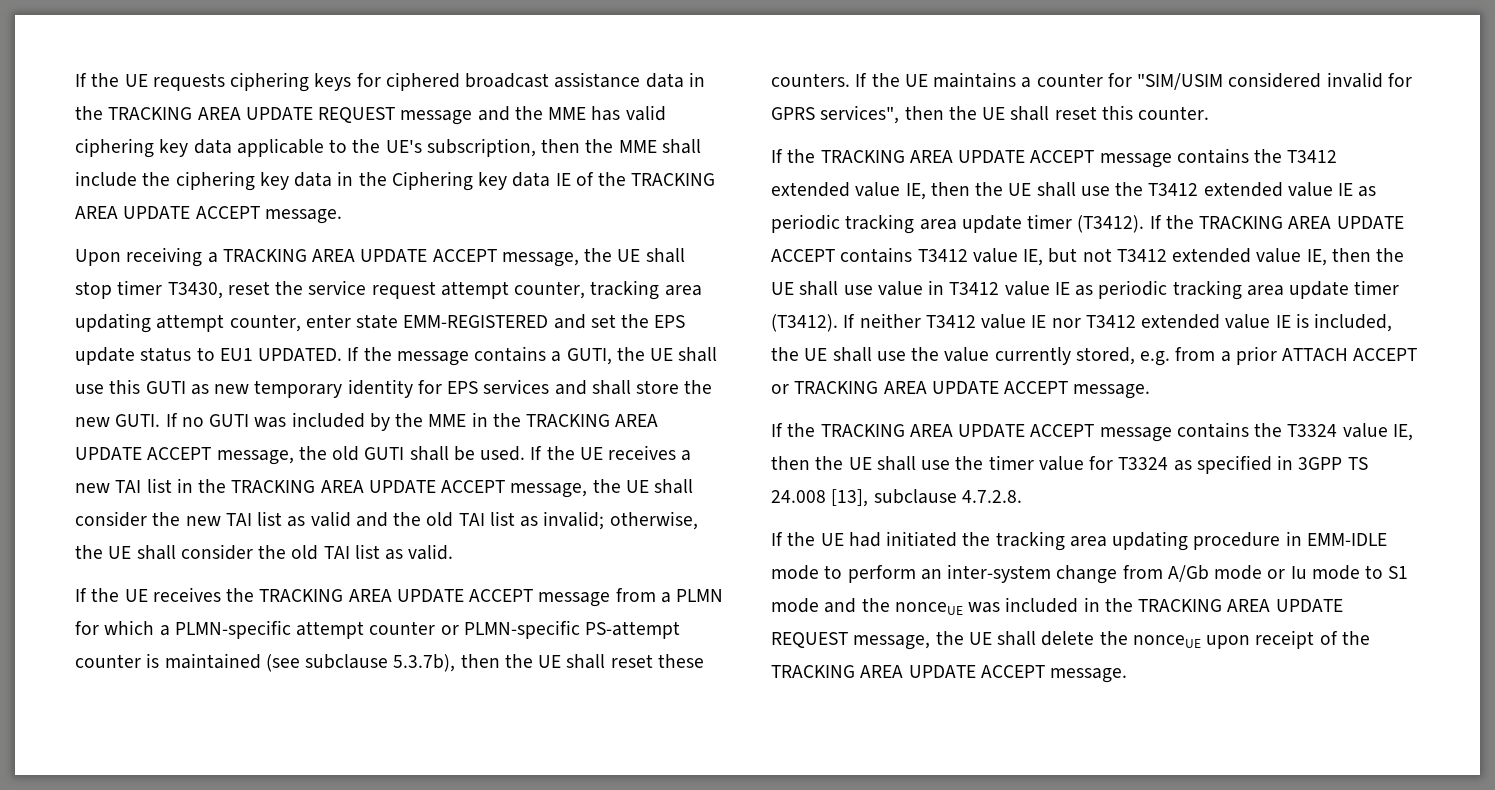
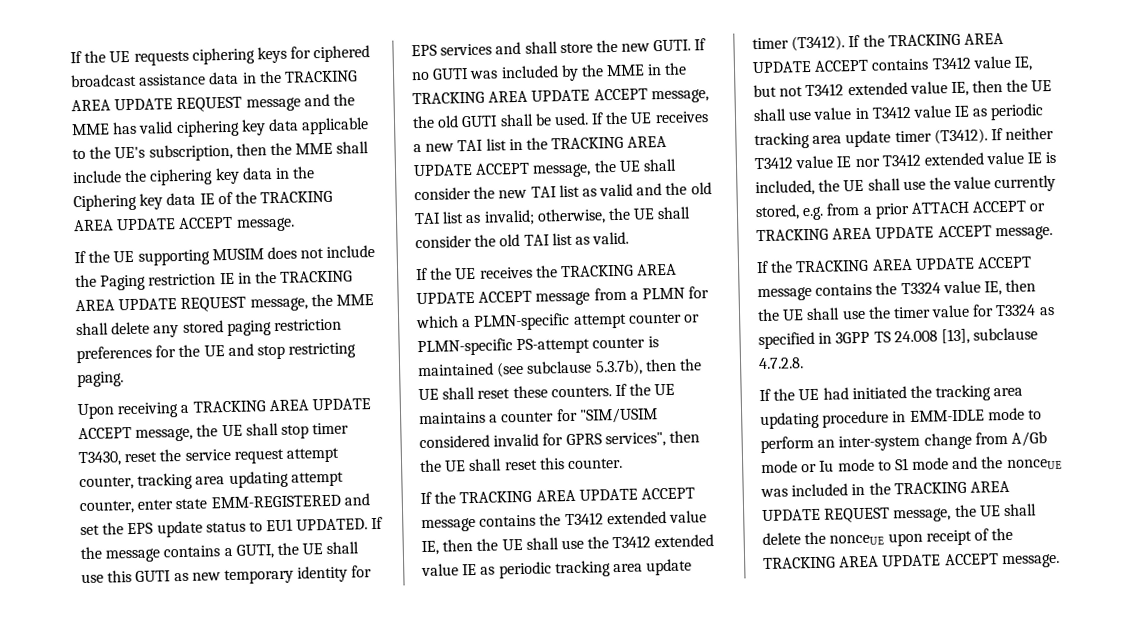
+ If the UE supporting MUSIM does not include the Paging restriction IE in the TRACKING AREA UPDATE REQUEST message, the MME shall delete any stored paging restriction preferences for the UE and stop restricting paging.

